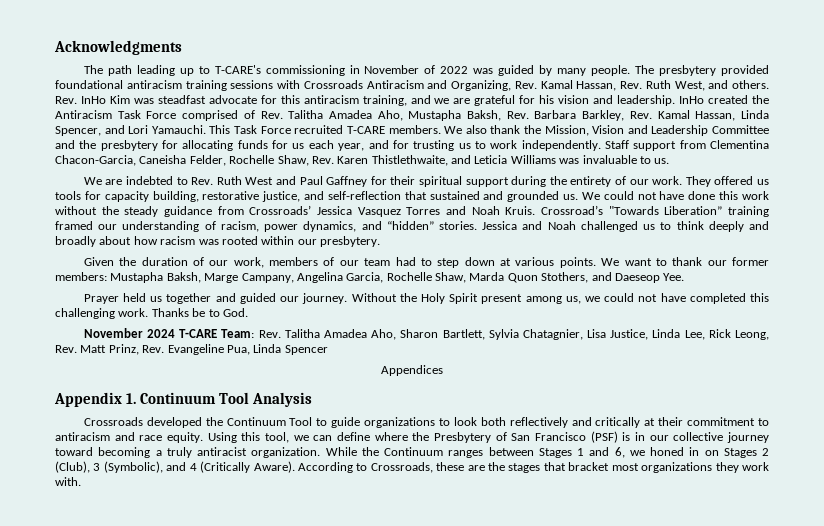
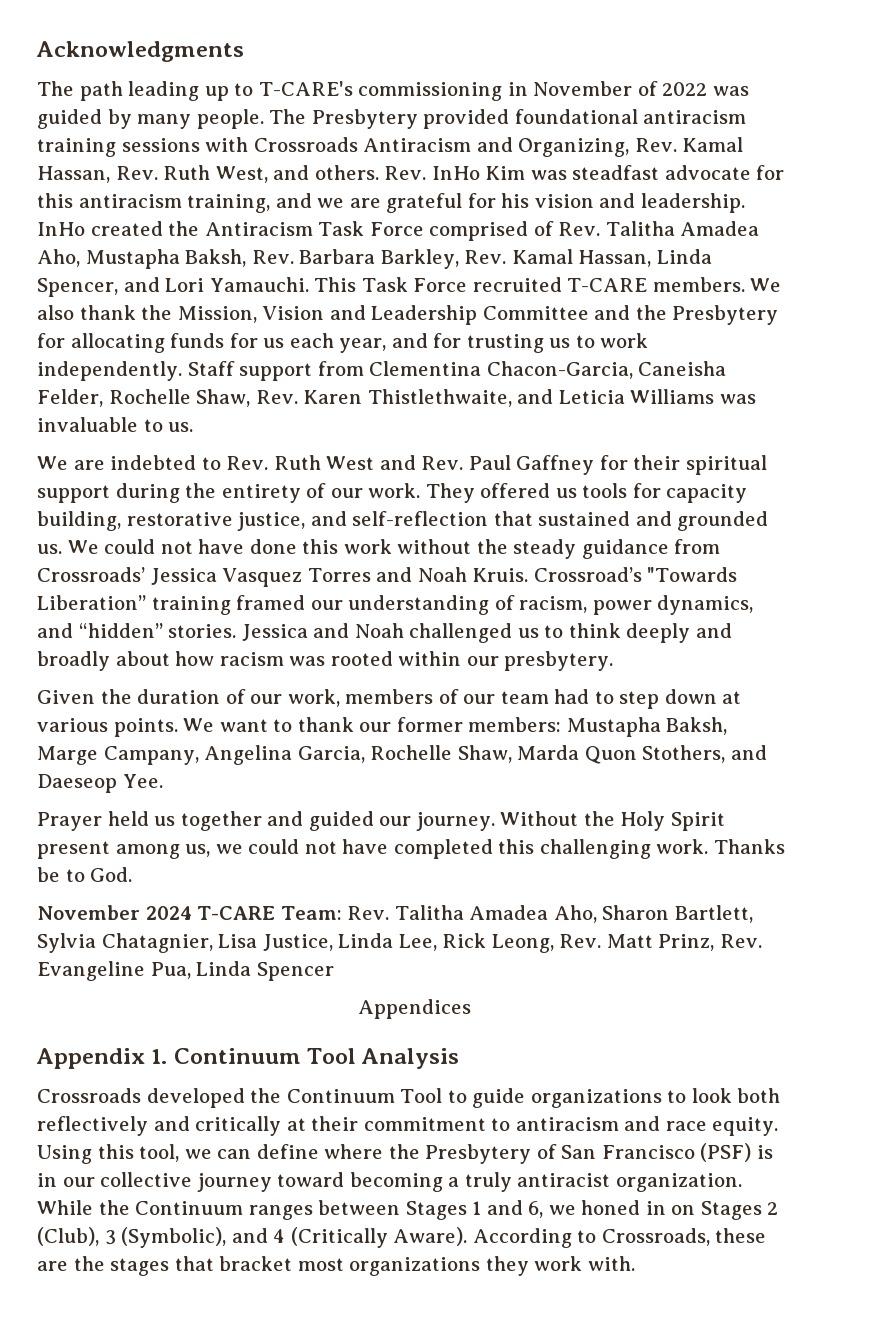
- The presbytery provided foundational antiracism training sessions with Crossroads Antiracism and Organizing, Rev. Kamal Hassan, Rev. Ruth West, and others.
+ The Presbytery provided foundational antiracism training sessions with Crossroads Antiracism and Organizing, Rev. Kamal Hassan, Rev. Ruth West, and others.
- We also thank the Mission, Vision and Leadership Committee and the presbytery for allocating funds for us each year, and for trusting us to work independently.
+ We also thank the Mission, Vision and Leadership Committee and the Presbytery for allocating funds for us each year, and for trusting us to work independently.
- We are indebted to Rev. Ruth West and Paul Gaffney for their spiritual support during the entirety of our work.
+ We are indebted to Rev. Ruth West and Rev. Paul Gaffney for their spiritual support during the entirety of our work.

